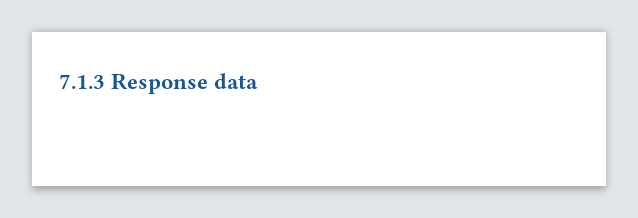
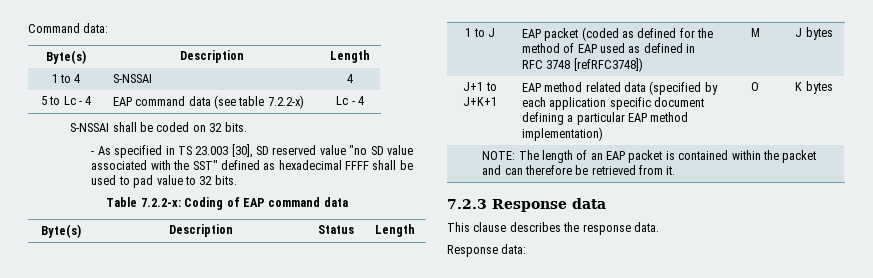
- 7.1.3 Response data
+ Command data:
+ Byte(s) | Description | Length
+ 1 to 4 | S-NSSAI | 4
+ 5 to Lc - 4 | EAP command data (see table 7.2.2-x) | Lc - 4
+ S-NSSAI shall be coded on 32 bits.
+ - As specified in TS 23.003 [30], SD reserved value "no SD value associated with the SST" defined as hexadecimal FFFF shall be used to pad value to 32 bits.
+ Table 7.2.2-x: Coding of EAP command data
+ Byte(s) | Description | Status | Length
+ 1 to J | EAP packet (coded as defined for the method of EAP used as defined in RFC 3748 [refRFC3748]) | M | J bytes
+ J+1 to J+K+1 | EAP method related data (specified by each application specific document defining a particular EAP method implementation) | O | K bytes
+ NOTE: The length of an EAP packet is contained within the packet and can therefore be retrieved from it.
+ 7.2.3 Response data
+ This clause describes the response data.
+ Response data:

